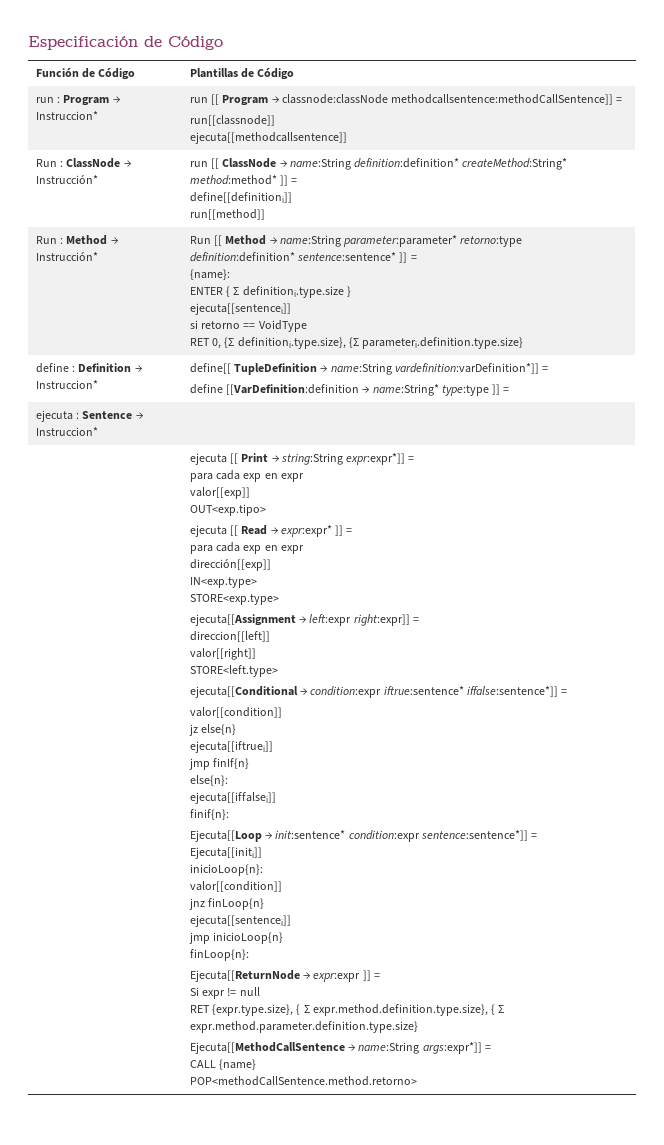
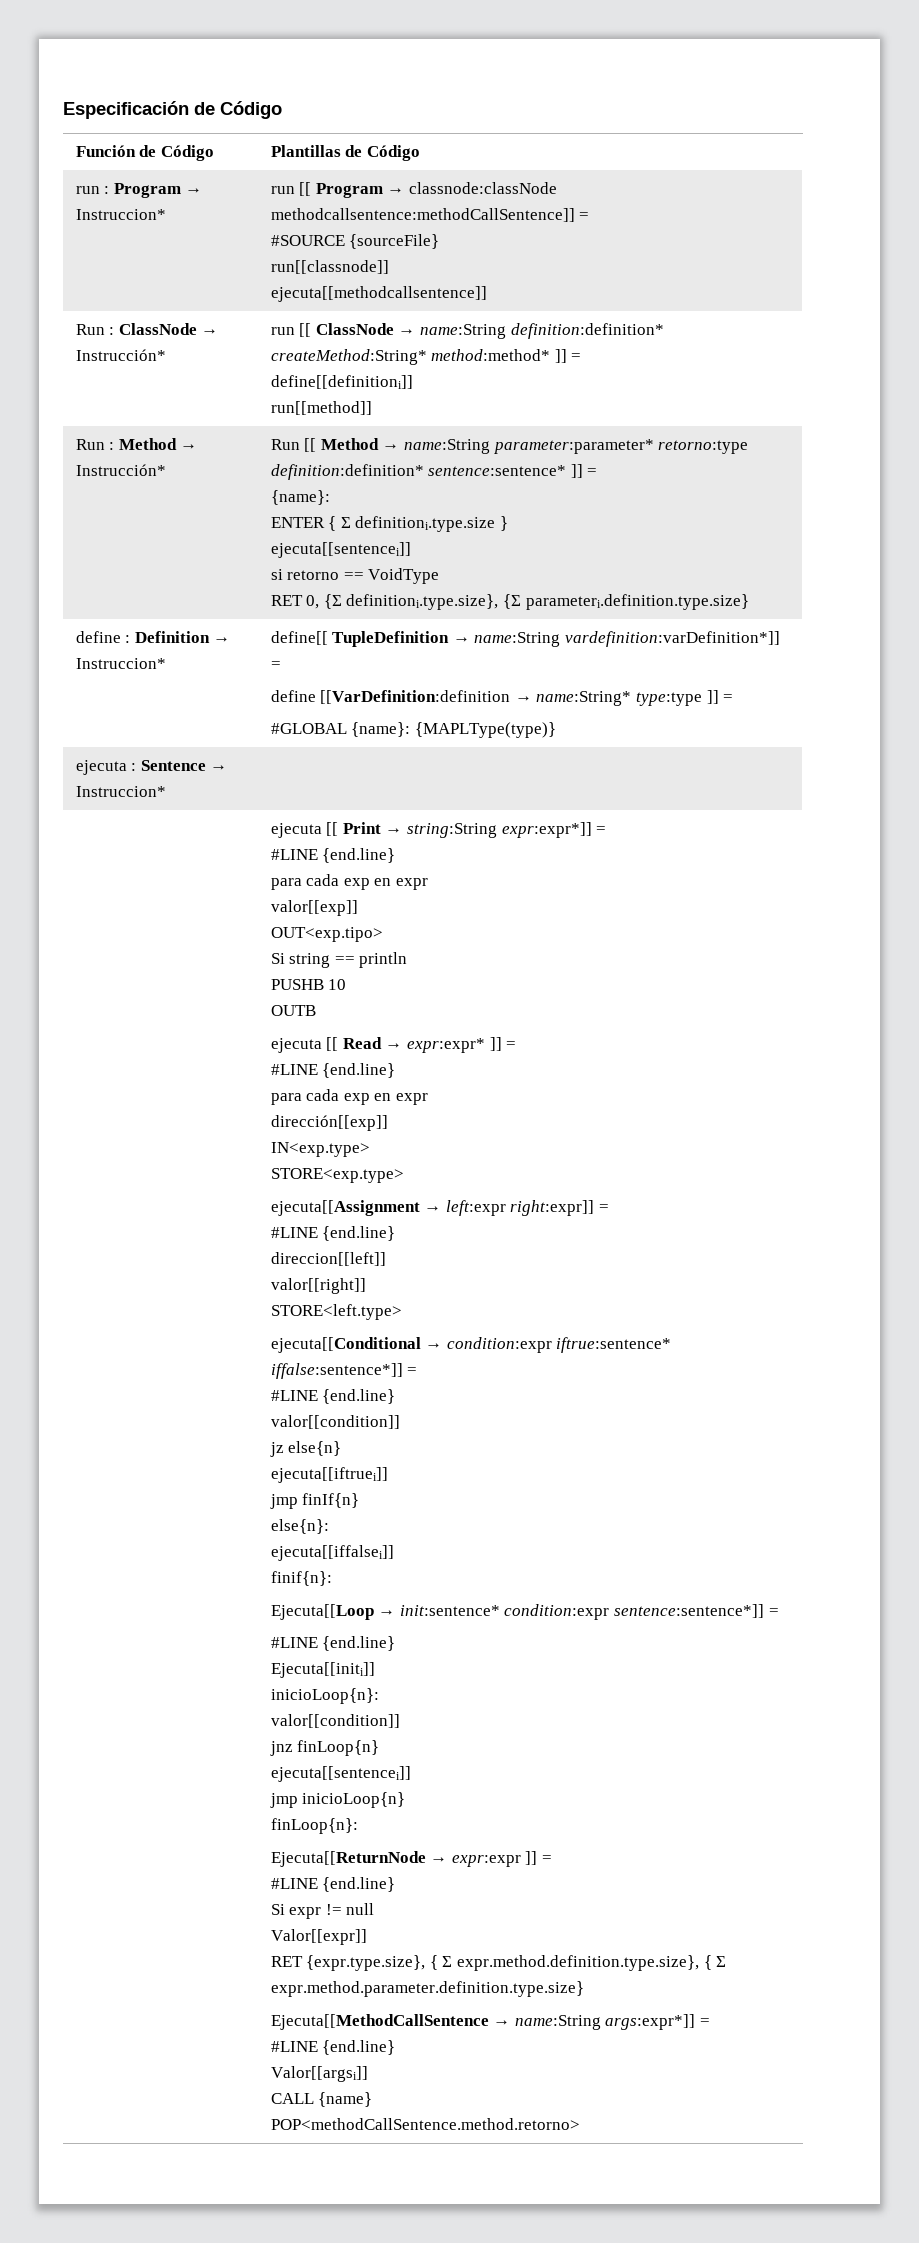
  run : Program → Instruccion* | run [[ Program → classnode:classNode methodcallsentence:methodCallSentence]] =
+ #SOURCE {sourceFile}
  define : Definition → Instruccion* | define[[ TupleDefinition → name:String vardefinition:varDefinition*]] =
  define [[VarDefinition:definition → name:String* type:type ]] =
+ #GLOBAL {name}: {MAPLType(type)}
  ejecuta [[ Print → string:String expr:expr*]] =
+ #LINE {end.line}
+ Si string == println
+ PUSHB 10
+ OUTB
  ejecuta [[ Read → expr:expr* ]] =
+ #LINE {end.line}
  ejecuta[[Assignment → left:expr right:expr]] =
+ #LINE {end.line}
  ejecuta[[Conditional → condition:expr iftrue:sentence* iffalse:sentence*]] =
+ #LINE {end.line}
  Ejecuta[[Loop → init:sentence* condition:expr sentence:sentence*]] =
+ #LINE {end.line}
  Ejecuta[[ReturnNode → expr:expr ]] =
+ #LINE {end.line}
+ Valor[[expr]]
  Ejecuta[[MethodCallSentence → name:String args:expr*]] =
+ #LINE {end.line}
+ Valor[[argsi]]

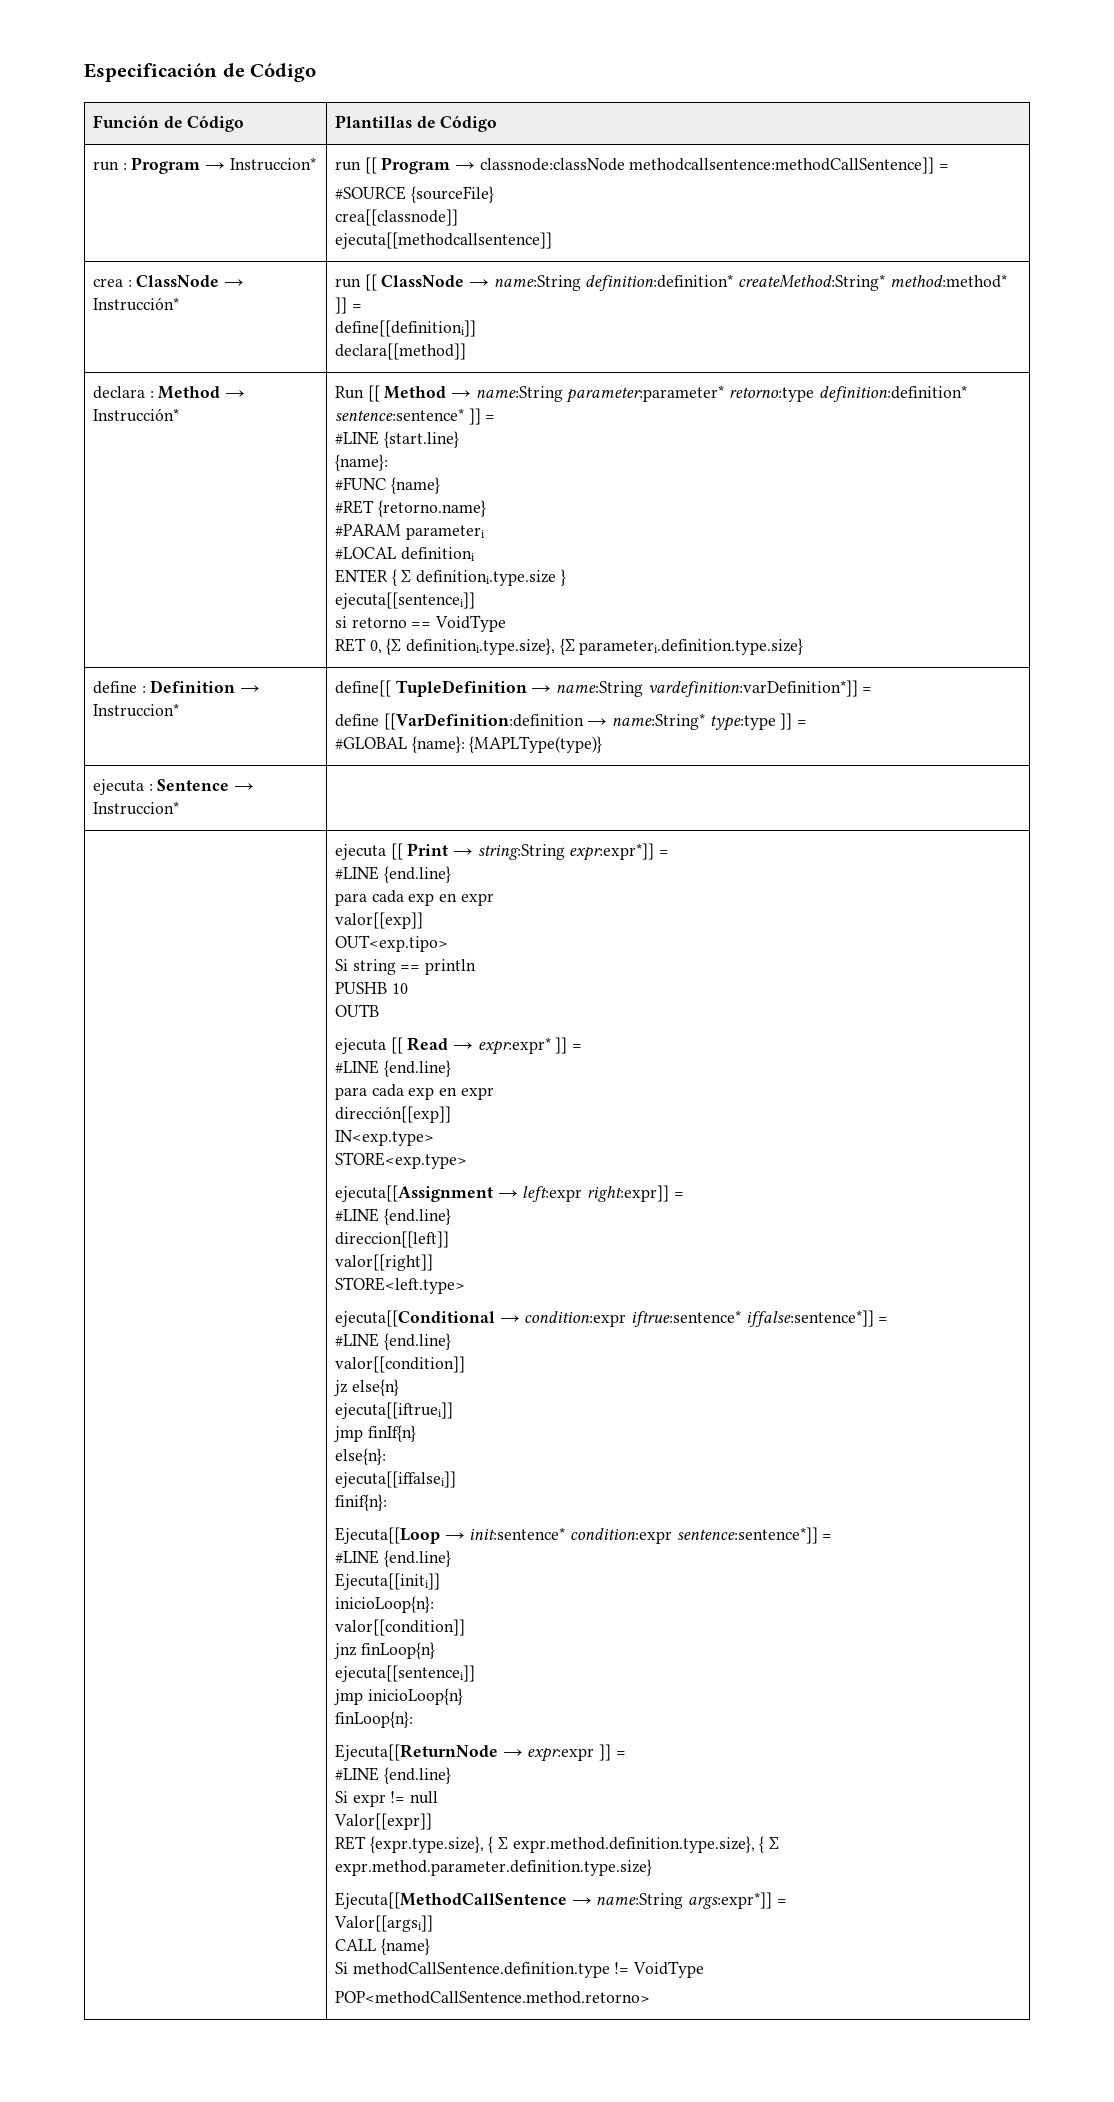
  run : Program → Instruccion* | run [[ Program → classnode:classNode methodcallsentence:methodCallSentence]] =
  #SOURCE {sourceFile}
- run[[classnode]]
+ crea[[classnode]]
- Run : ClassNode → Instrucción* | run [[ ClassNode → name:String definition:definition* createMethod:String* method:method* ]] =
+ crea : ClassNode → Instrucción* | run [[ ClassNode → name:String definition:definition* createMethod:String* method:method* ]] =
  define[[definitioni]]
- run[[method]]
- Run : Method → Instrucción* | Run [[ Method → name:String parameter:parameter* retorno:type definition:definition* sentence:sentence* ]] =
+ declara[[method]]
+ declara : Method → Instrucción* | Run [[ Method → name:String parameter:parameter* retorno:type definition:definition* sentence:sentence* ]] =
+ #LINE {start.line}
  {name}:
+ #FUNC {name}
+ #RET {retorno.name}
+ #PARAM parameteri
+ #LOCAL definitioni
  Ejecuta[[MethodCallSentence → name:String args:expr*]] =
- #LINE {end.line}
+ Si methodCallSentence.definition.type != VoidType

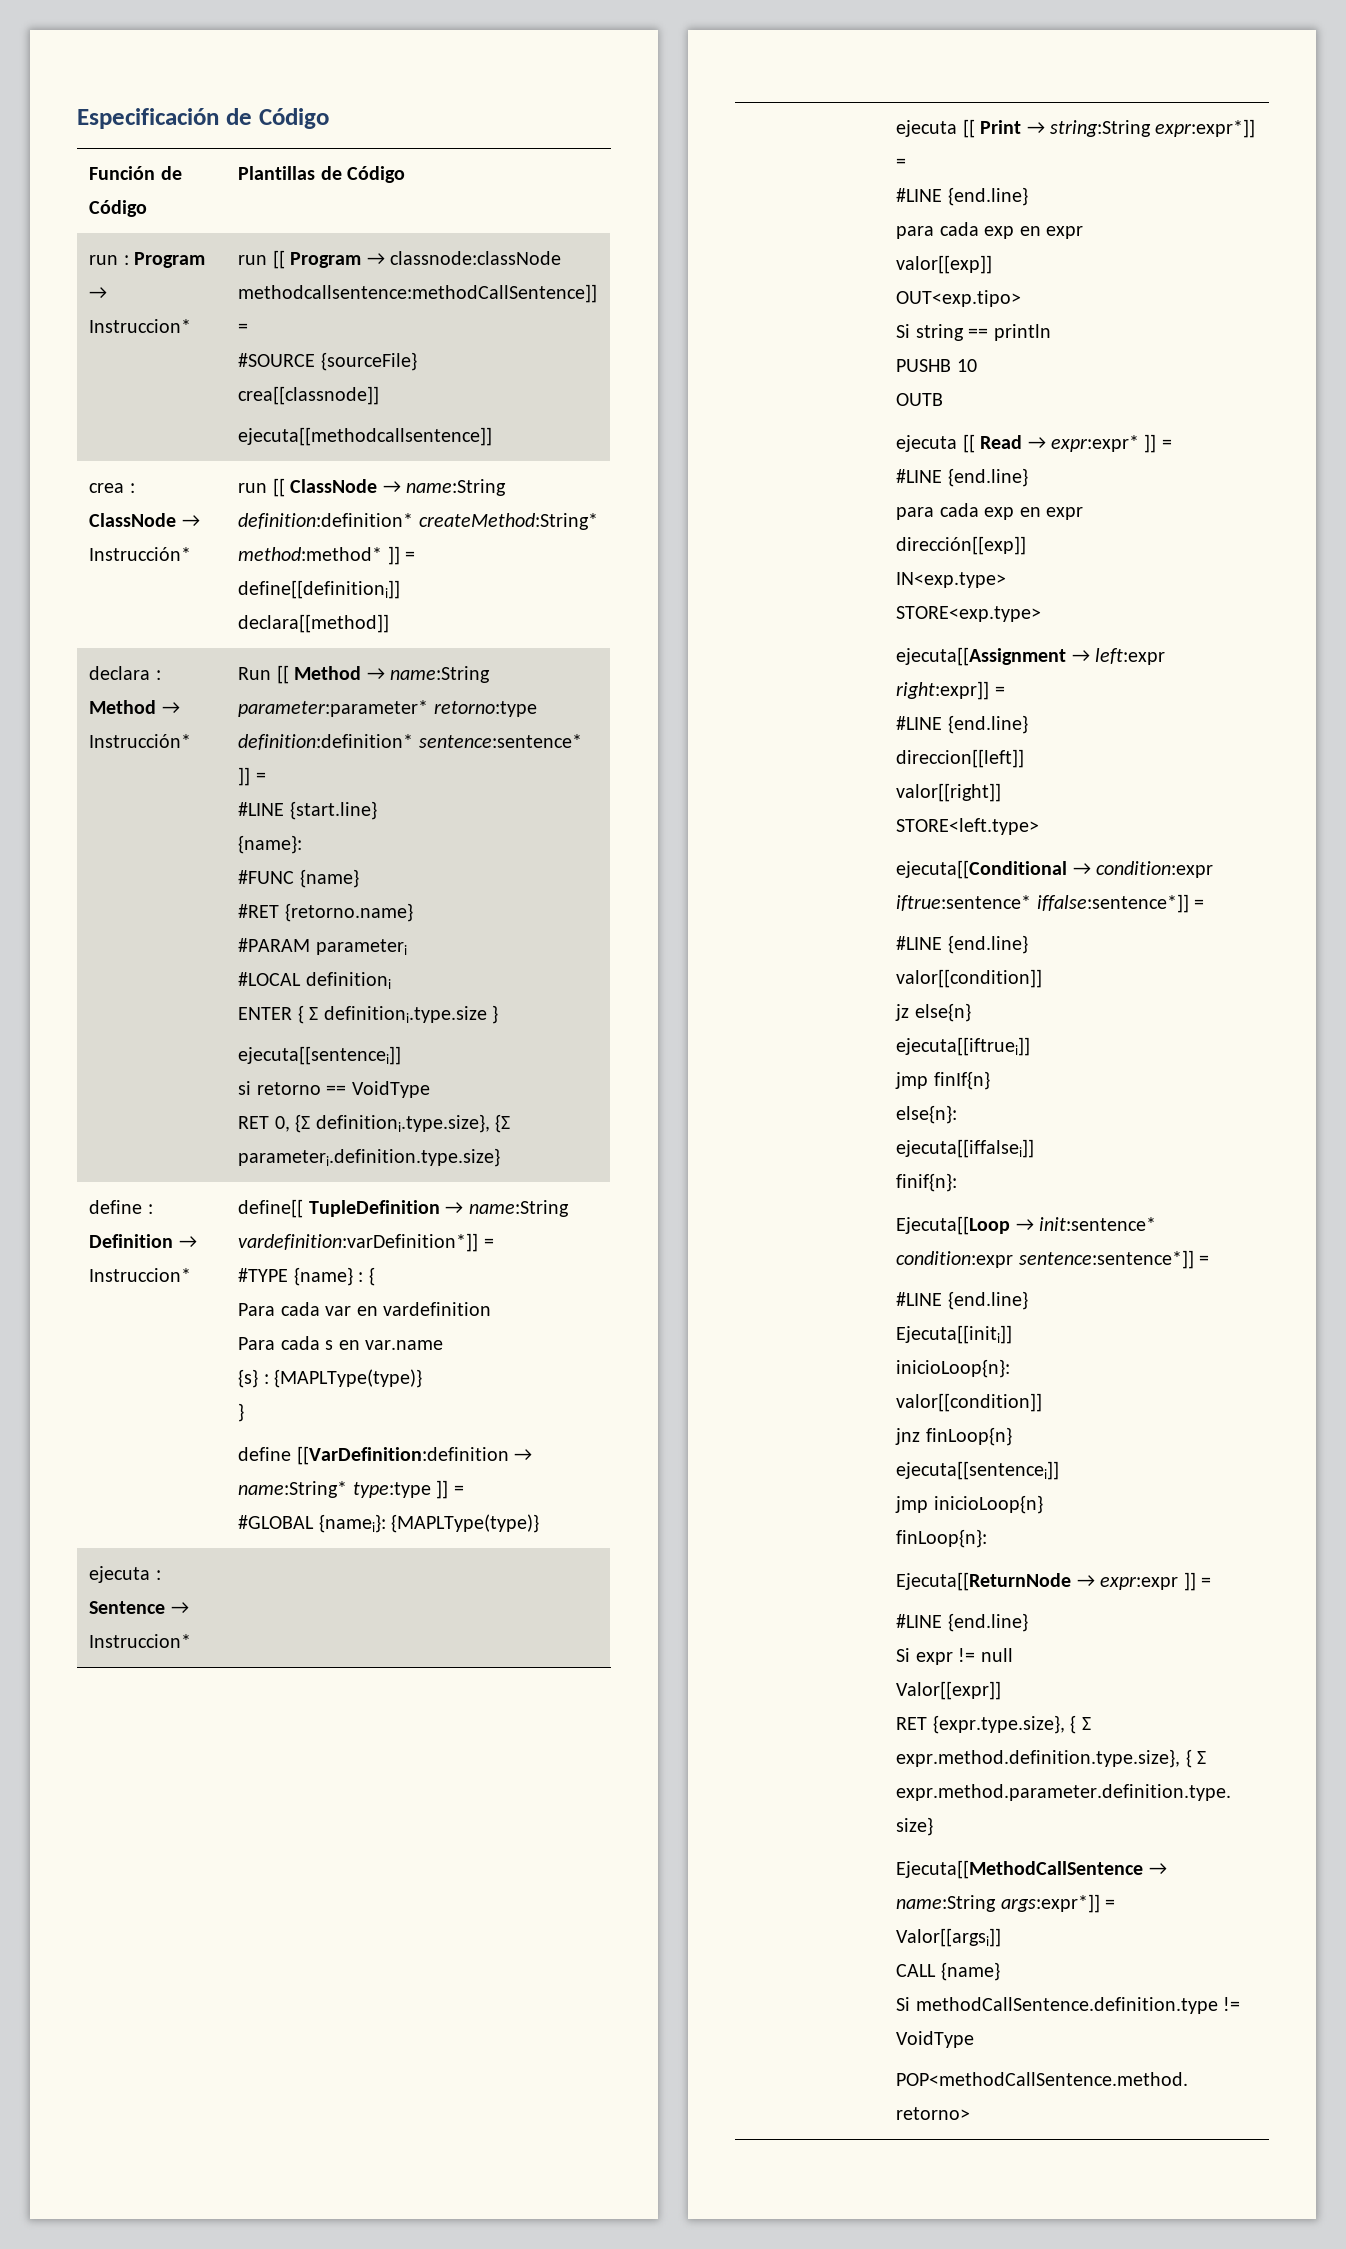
  define : Definition → Instruccion* | define[[ TupleDefinition → name:String vardefinition:varDefinition*]] =
+ #TYPE {name} : {
+ Para cada var en vardefinition
+ Para cada s en var.name
+ {s} : {MAPLType(type)}
+ }
  define [[VarDefinition:definition → name:String* type:type ]] =
- #GLOBAL {name}: {MAPLType(type)}
+ #GLOBAL {namei}: {MAPLType(type)}

